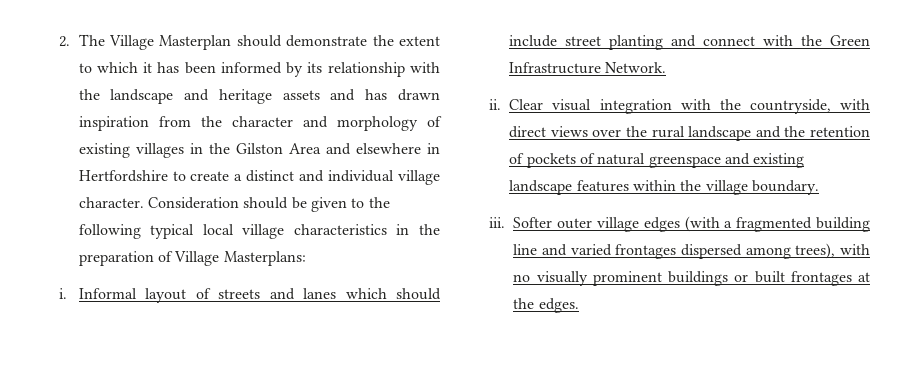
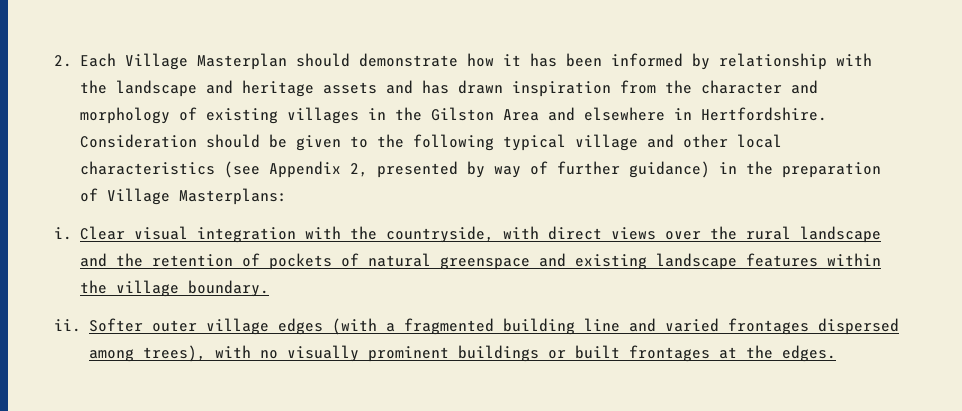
- 2. The Village Masterplan should demonstrate the extent to which it has been informed by its relationship with the landscape and heritage assets and has drawn inspiration from the character and morphology of existing villages in the Gilston Area and elsewhere in Hertfordshire to create a distinct and individual village character.
+ 2. Each Village Masterplan should demonstrate how it has been informed by relationship with the landscape and heritage assets and has drawn inspiration from the character and morphology of existing villages in the Gilston Area and elsewhere in Hertfordshire.
- Consideration should be given to the following typical local village characteristics in the preparation of Village Masterplans:
+ Consideration should be given to the following typical village and other local characteristics (see Appendix 2, presented by way of further guidance) in the preparation of Village Masterplans:
- Informal layout of streets and lanes which should include street planting and connect with the Green Infrastructure Network.
- ii.
- iii.
+ ii.

